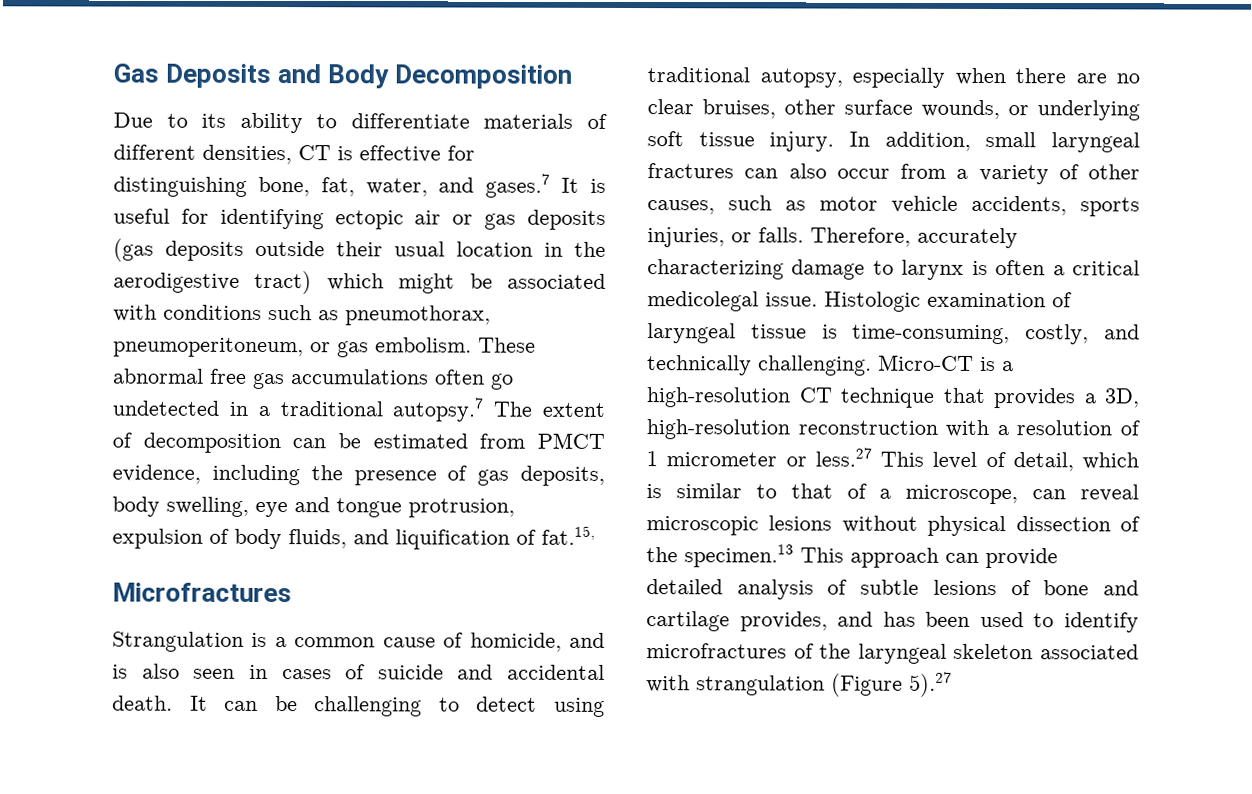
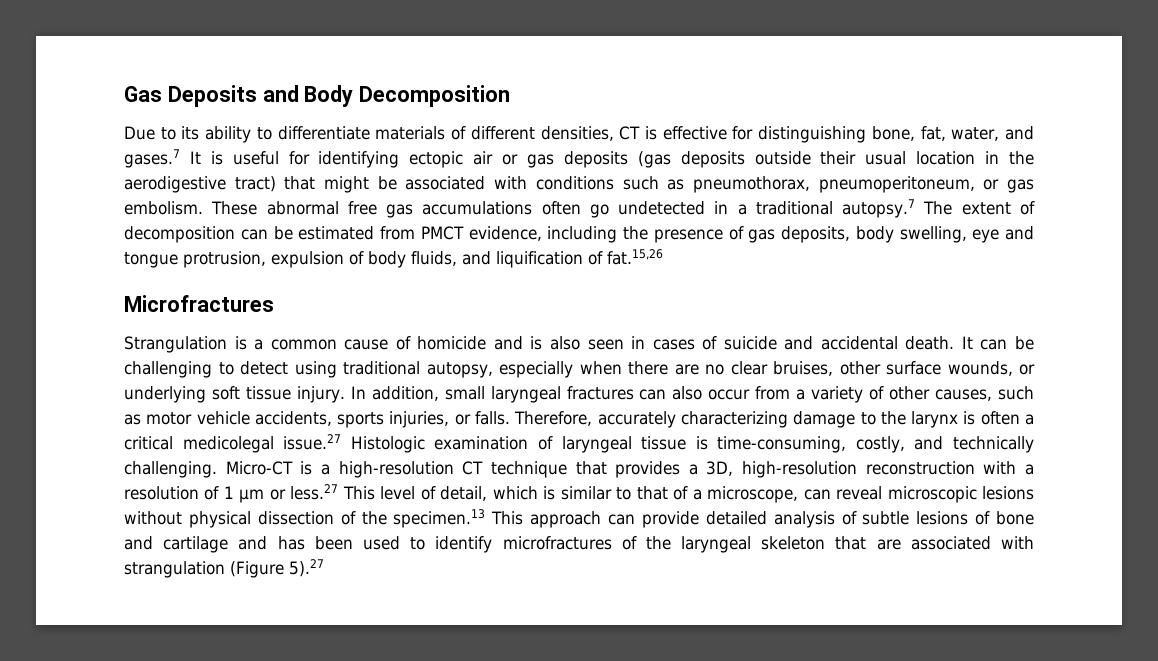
- Due to its ability to differentiate materials of different densities, CT is effective for distinguishing bone, fat, water, and gases.7 It is useful for identifying ectopic air or gas deposits (gas deposits outside their usual location in the aerodigestive tract) which might be associated with conditions such as pneumothorax, pneumoperitoneum, or gas embolism.
+ Due to its ability to differentiate materials of different densities, CT is effective for distinguishing bone, fat, water, and gases.7 It is useful for identifying ectopic air or gas deposits (gas deposits outside their usual location in the aerodigestive tract) that might be associated with conditions such as pneumothorax, pneumoperitoneum, or gas embolism.
- These abnormal free gas accumulations often go undetected in a traditional autopsy.7 The extent of decomposition can be estimated from PMCT evidence, including the presence of gas deposits, body swelling, eye and tongue protrusion, expulsion of body fluids, and liquification of fat.15,
+ These abnormal free gas accumulations often go undetected in a traditional autopsy.7 The extent of decomposition can be estimated from PMCT evidence, including the presence of gas deposits, body swelling, eye and tongue protrusion, expulsion of body fluids, and liquification of fat.15,26
- Strangulation is a common cause of homicide, and is also seen in cases of suicide and accidental death.
+ Strangulation is a common cause of homicide and is also seen in cases of suicide and accidental death.
- Therefore, accurately characterizing damage to larynx is often a critical medicolegal issue. Histologic examination of laryngeal tissue is time-consuming, costly, and technically challenging.
+ Therefore, accurately characterizing damage to the larynx is often a critical medicolegal issue.27 Histologic examination of laryngeal tissue is time-consuming, costly, and technically challenging.
- Micro-CT is a high-resolution CT technique that provides a 3D, high-resolution reconstruction with a resolution of 1 micrometer or less.27 This level of detail, which is similar to that of a microscope, can reveal microscopic lesions without physical dissection of the specimen.13 This approach can provide detailed analysis of subtle lesions of bone and cartilage provides, and has been used to identify microfractures of the laryngeal skeleton associated with strangulation (Figure 5).27
+ Micro-CT is a high-resolution CT technique that provides a 3D, high-resolution reconstruction with a resolution of 1 µm or less.27 This level of detail, which is similar to that of a microscope, can reveal microscopic lesions without physical dissection of the specimen.13 This approach can provide detailed analysis of subtle lesions of bone and cartilage and has been used to identify microfractures of the laryngeal skeleton that are associated with strangulation (Figure 5).27

